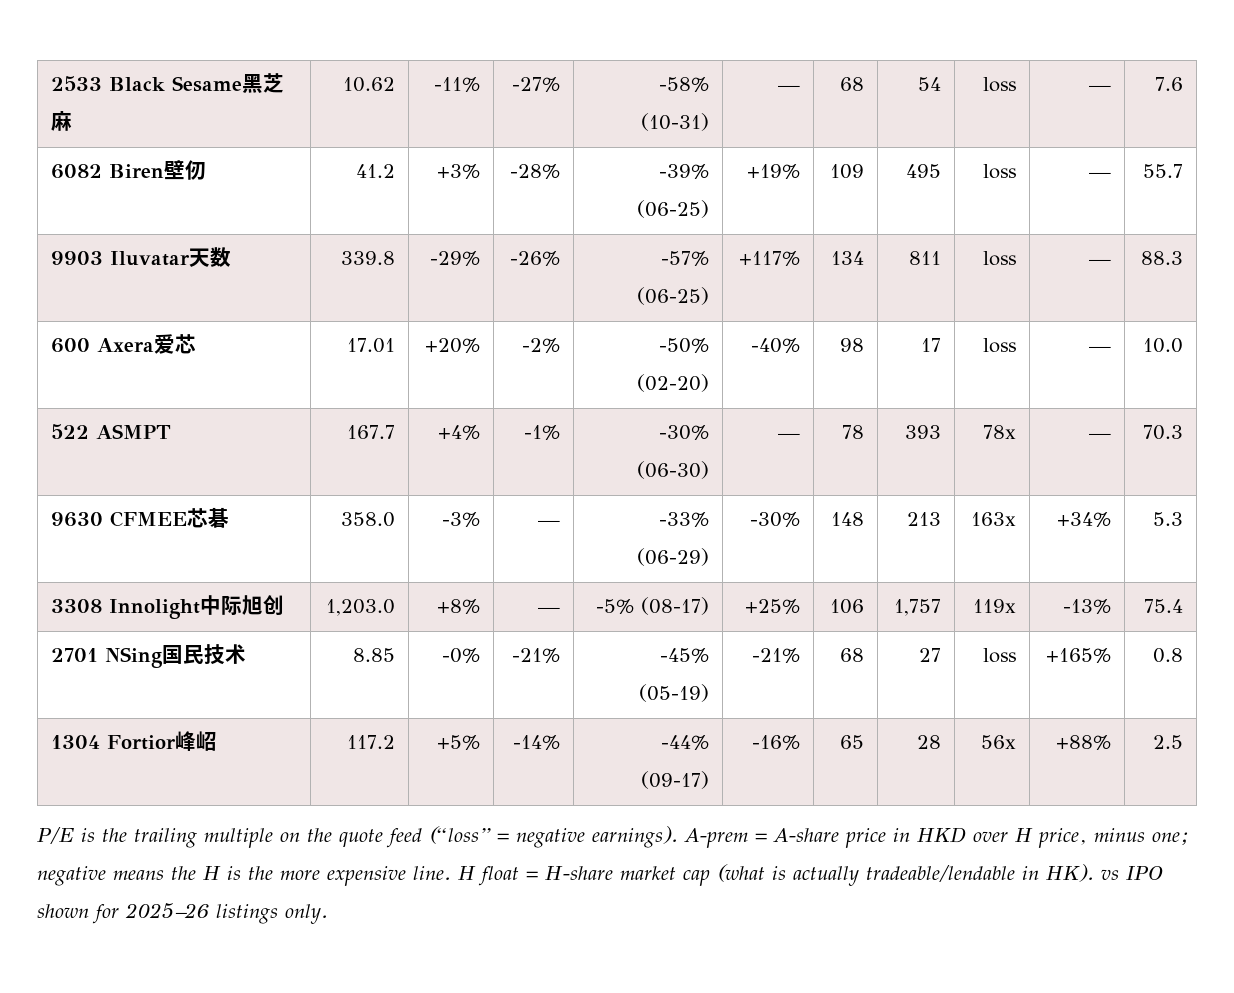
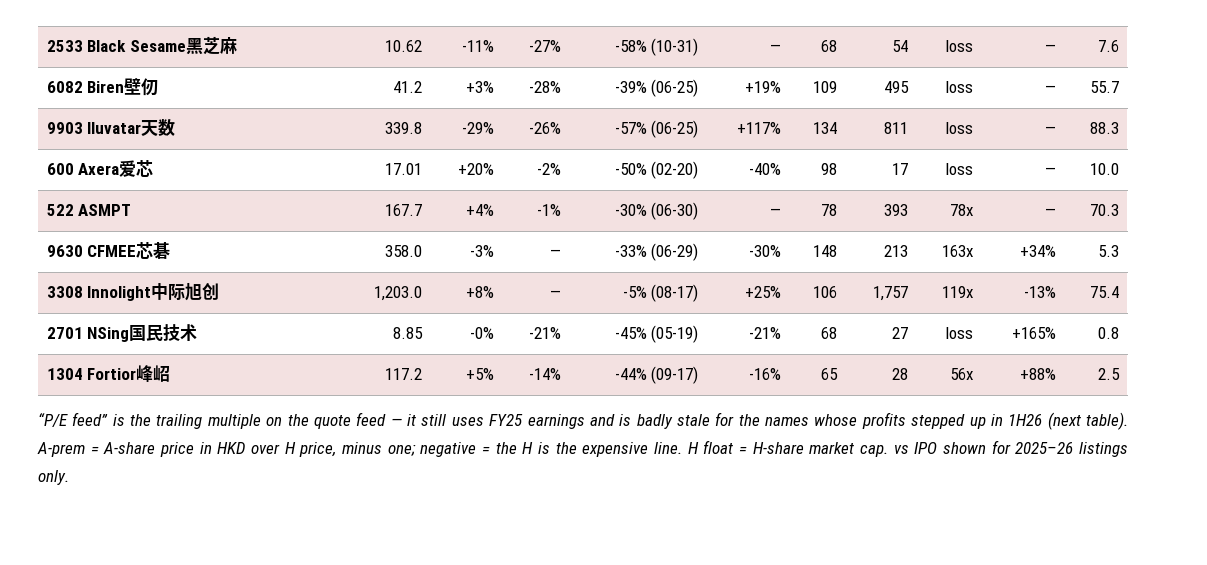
- P/E is the trailing multiple on the quote feed (“loss” = negative earnings).
+ “P/E feed” is the trailing multiple on the quote feed — it still uses FY25 earnings and is badly stale for the names whose profits stepped up in 1H26 (next table).
- A-prem = A-share price in HKD over H price, minus one; negative means the H is the more expensive line.
+ A-prem = A-share price in HKD over H price, minus one; negative = the H is the expensive line.
- H float = H-share market cap (what is actually tradeable/lendable in HK). vs IPO shown for 2025–26 listings only.
+ H float = H-share market cap. vs IPO shown for 2025–26 listings only.

